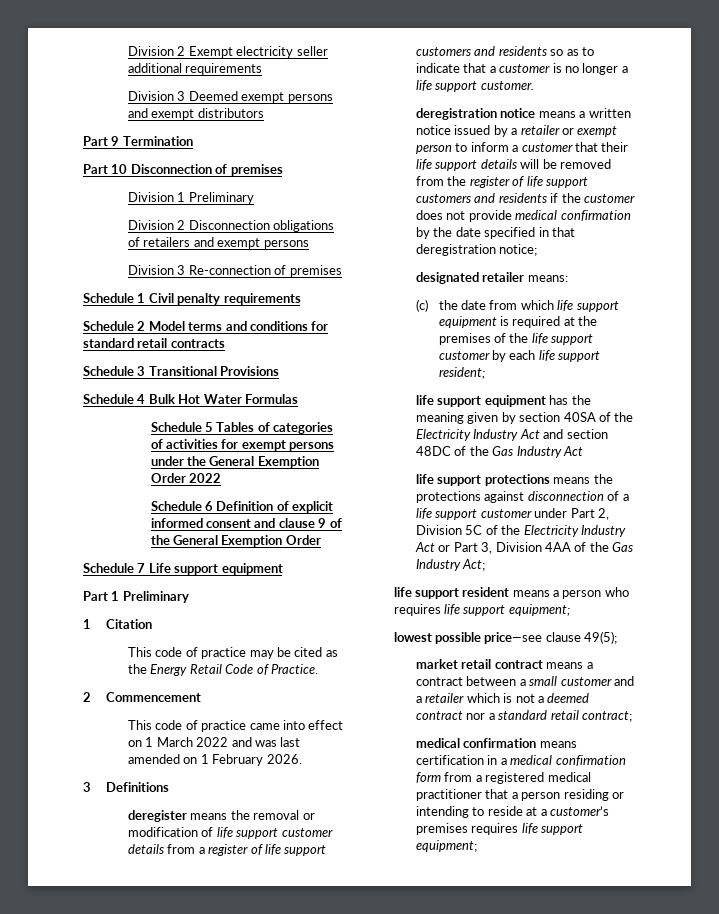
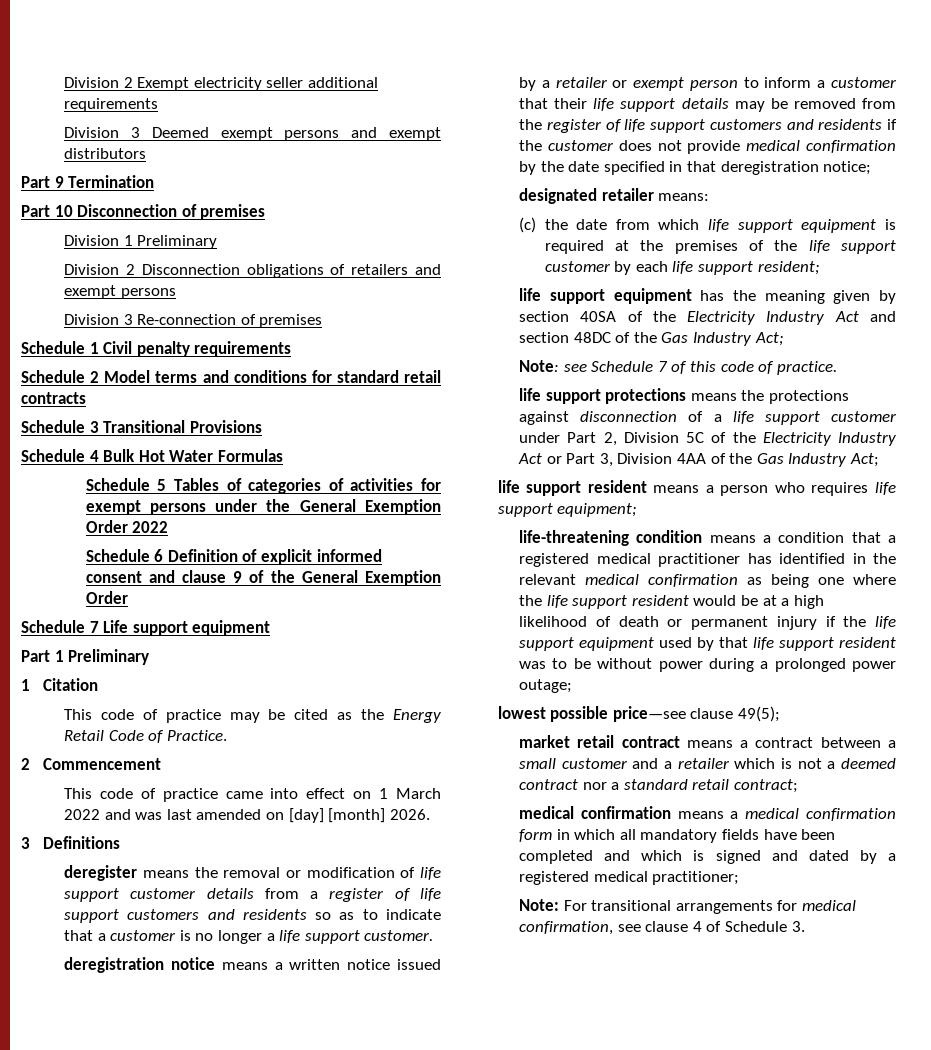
- This code of practice came into effect on 1 March 2022 and was last amended on 1 February 2026.
+ This code of practice came into effect on 1 March 2022 and was last amended on [day] [month] 2026.
- deregistration notice means a written notice issued by a retailer or exempt person to inform a customer that their life support details will be removed from the register of life support customers and residents if the customer does not provide medical confirmation by the date specified in that deregistration notice;
+ deregistration notice means a written notice issued by a retailer or exempt person to inform a customer that their life support details may be removed from the register of life support customers and residents if the customer does not provide medical confirmation by the date specified in that deregistration notice;
- life support equipment has the meaning given by section 40SA of the Electricity Industry Act and section 48DC of the Gas Industry Act
+ life support equipment has the meaning given by section 40SA of the Electricity Industry Act and section 48DC of the Gas Industry Act;
+ Note: see Schedule 7 of this code of practice.
+ life-threatening condition means a condition that a registered medical practitioner has identified in the relevant medical confirmation as being one where the life support resident would be at a high likelihood of death or permanent injury if the life support equipment used by that life support resident was to be without power during a prolonged power outage;
- medical confirmation means certification in a medical confirmation form from a registered medical practitioner that a person residing or intending to reside at a customer’s premises requires life support equipment;
+ medical confirmation means a medical confirmation form in which all mandatory fields have been completed and which is signed and dated by a registered medical practitioner;
+ Note: For transitional arrangements for medical confirmation, see clause 4 of Schedule 3.

